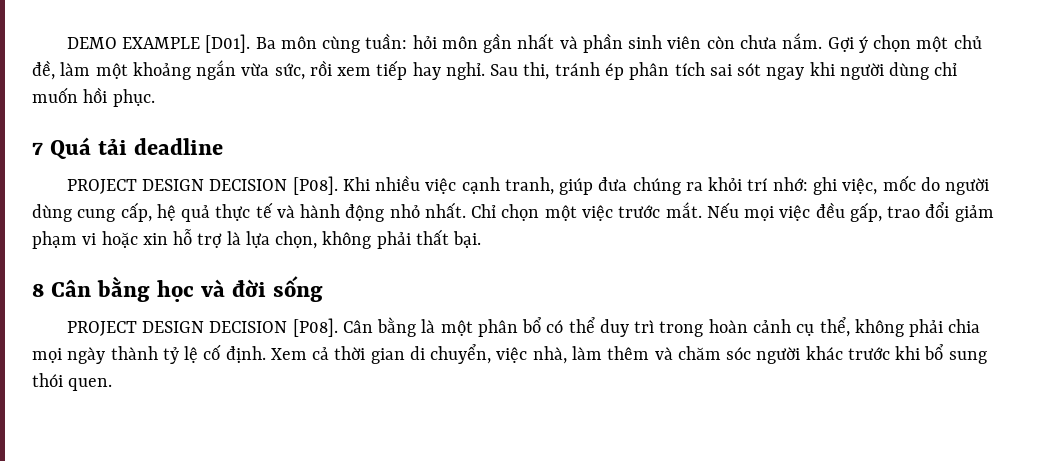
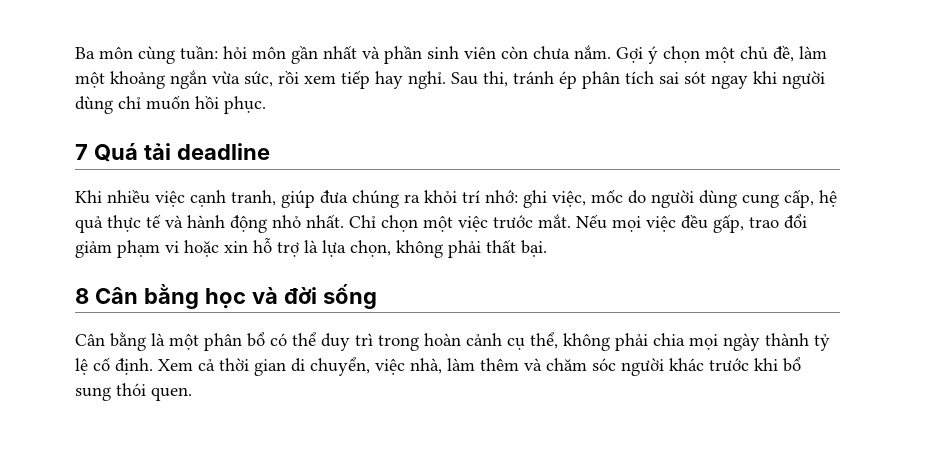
- DEMO EXAMPLE [D01].
  7 Quá tải deadline
- PROJECT DESIGN DECISION [P08]. Khi nhiều việc cạnh tranh, giúp đưa chúng ra khỏi trí nhớ: ghi việc, mốc do người dùng cung cấp, hệ quả thực tế và hành động nhỏ nhất.
+ Khi nhiều việc cạnh tranh, giúp đưa chúng ra khỏi trí nhớ: ghi việc, mốc do người dùng cung cấp, hệ quả thực tế và hành động nhỏ nhất.
  8 Cân bằng học và đời sống
- PROJECT DESIGN DECISION [P08]. Cân bằng là một phân bổ có thể duy trì trong hoàn cảnh cụ thể, không phải chia mọi ngày thành tỷ lệ cố định.
+ Cân bằng là một phân bổ có thể duy trì trong hoàn cảnh cụ thể, không phải chia mọi ngày thành tỷ lệ cố định.

